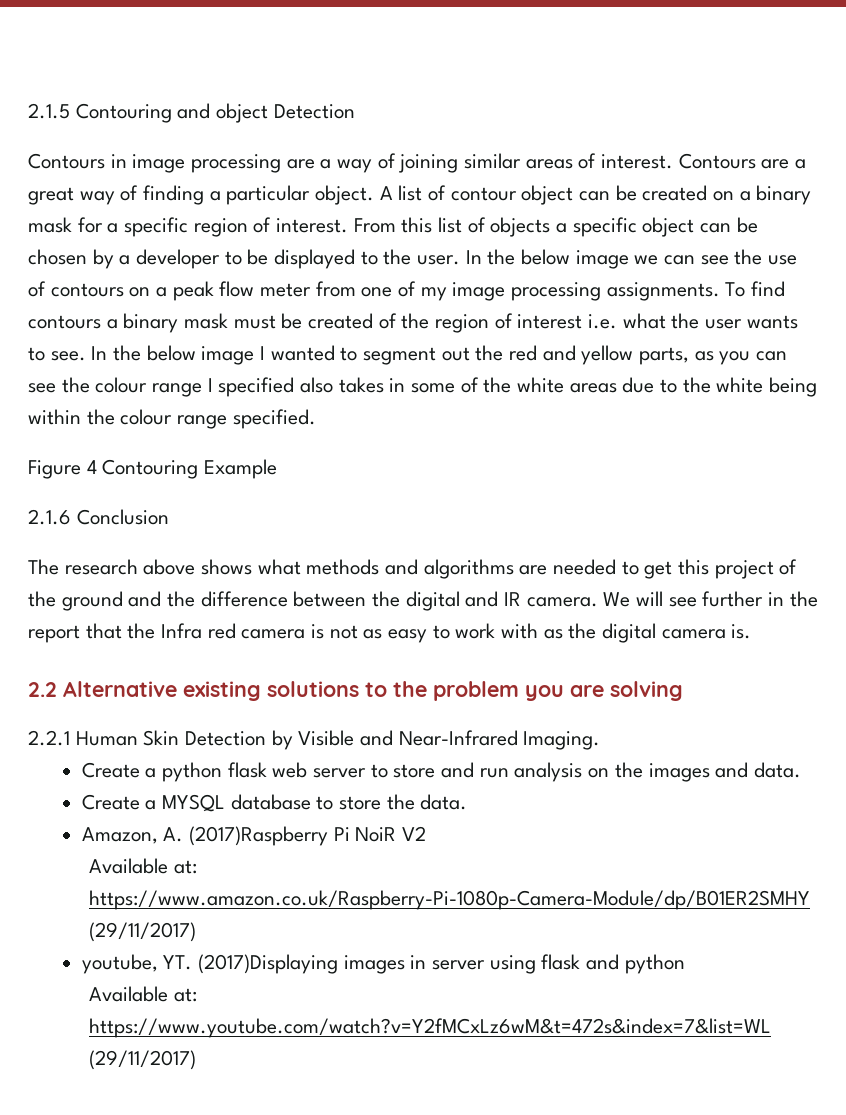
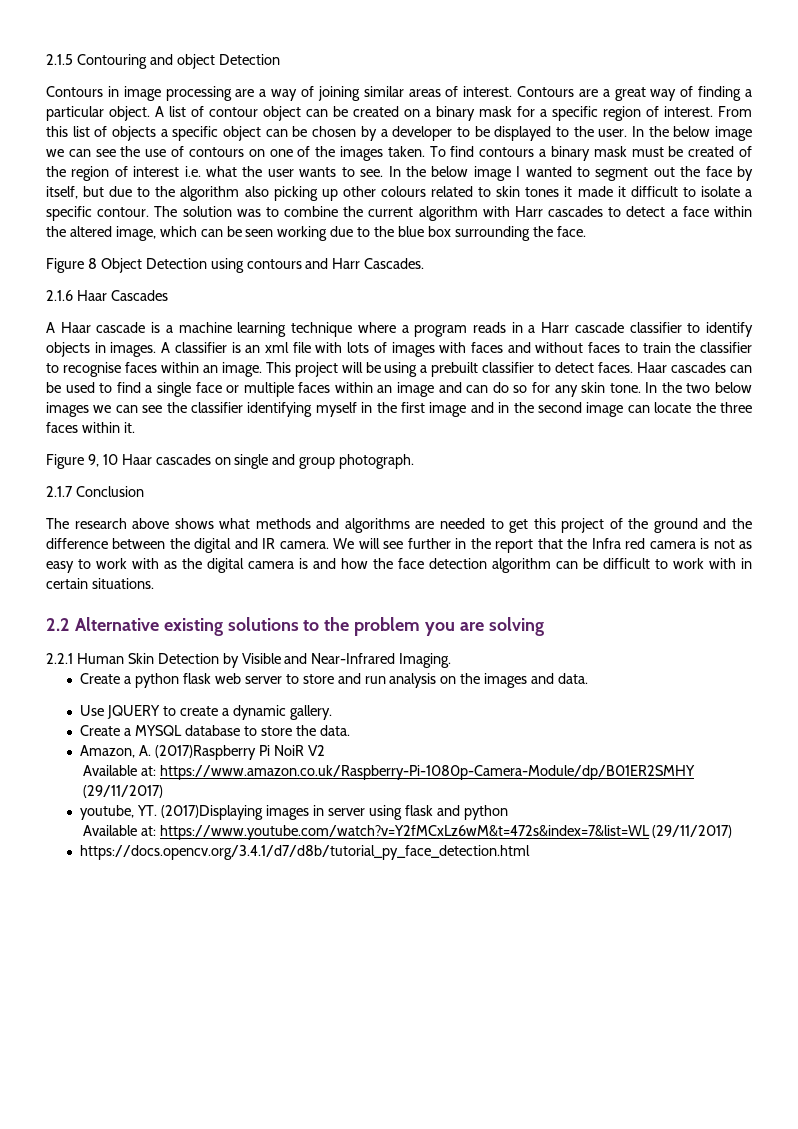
- In the below image we can see the use of contours on a peak flow meter from one of my image processing assignments.
+ In the below image we can see the use of contours on one of the images taken.
- In the below image I wanted to segment out the red and yellow parts, as you can see the colour range I specified also takes in some of the white areas due to the white being within the colour range specified.
- Figure 4 Contouring Example
- 2.1.6 Conclusion
+ In the below image I wanted to segment out the face by itself, but due to the algorithm also picking up other colours related to skin tones it made it difficult to isolate a specific contour. The solution was to combine the current algorithm with Harr cascades to detect a face within the altered image, which can be seen working due to the blue box surrounding the face.
+ Figure 8 Object Detection using contours and Harr Cascades.
+ 2.1.6 Haar Cascades
+ A Haar cascade is a machine learning technique where a program reads in a Harr cascade classifier to identify objects in images. A classifier is an xml file with lots of images with faces and without faces to train the classifier to recognise faces within an image. This project will be using a prebuilt classifier to detect faces. Haar cascades can be used to find a single face or multiple faces within an image and can do so for any skin tone. In the two below images we can see the classifier identifying myself in the first image and in the second image can locate the three faces within it.
+ Figure 9, 10 Haar cascades on single and group photograph.
+ 2.1.7 Conclusion
- We will see further in the report that the Infra red camera is not as easy to work with as the digital camera is.
+ We will see further in the report that the Infra red camera is not as easy to work with as the digital camera is and how the face detection algorithm can be difficult to work with in certain situations.
+ Use JQUERY to create a dynamic gallery.
+ https://docs.opencv.org/3.4.1/d7/d8b/tutorial_py_face_detection.html

